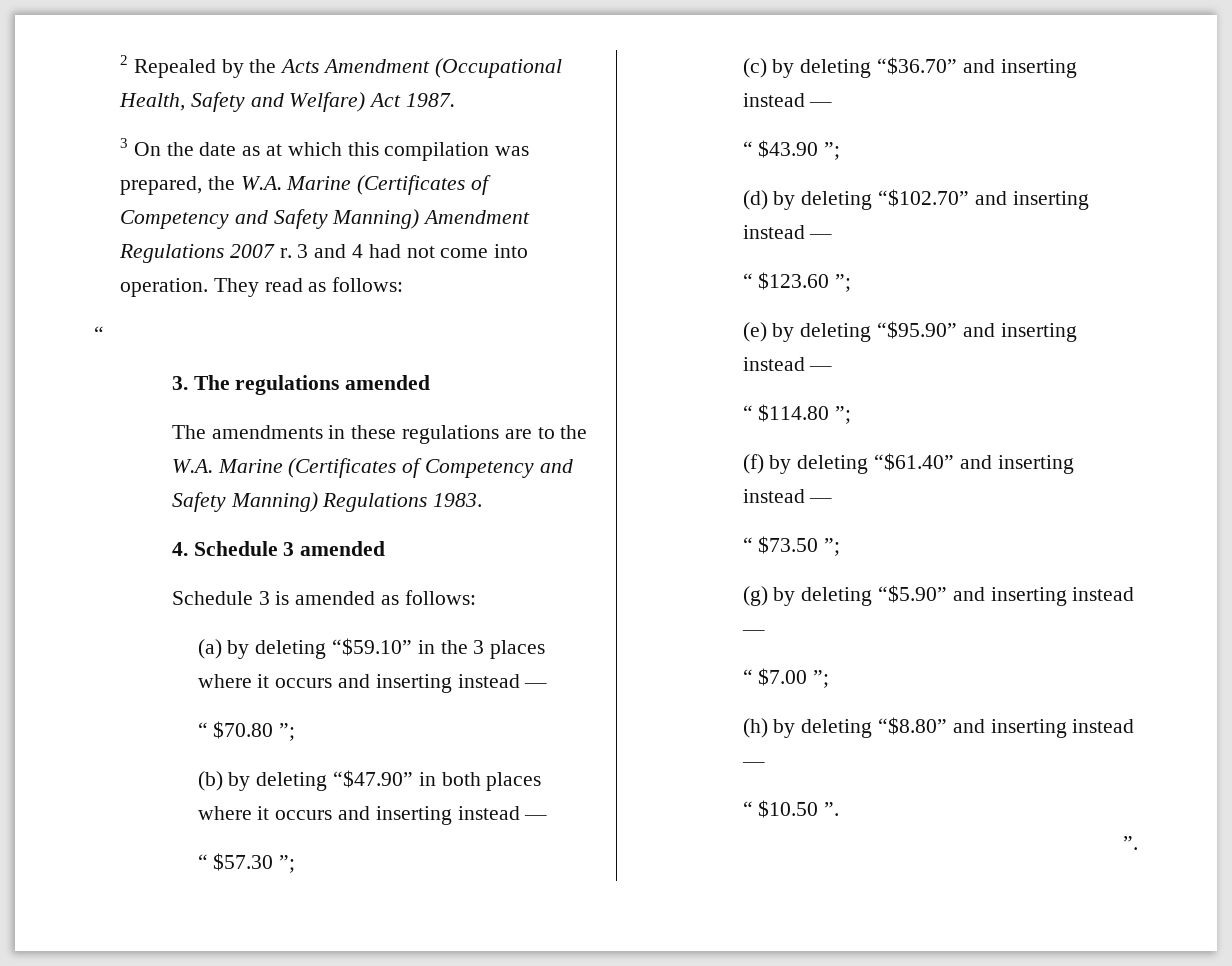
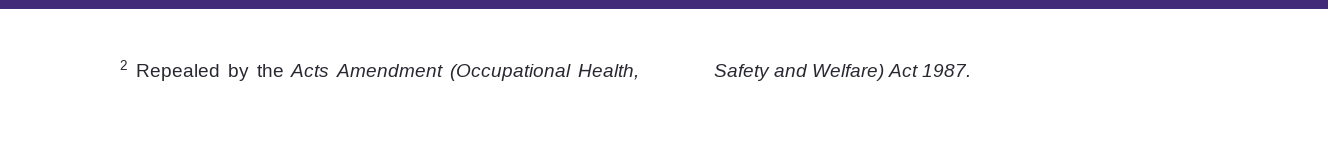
- 3 On the date as at which this compilation was prepared, the W.A. Marine (Certificates of Competency and Safety Manning) Amendment Regulations 2007 r. 3 and 4 had not come into operation. They read as follows:
- “
- 3. The regulations amended
- The amendments in these regulations are to the W.A. Marine (Certificates of Competency and Safety Manning) Regulations 1983.
- 4. Schedule 3 amended
- Schedule 3 is amended as follows:
- (a) by deleting “$59.10” in the 3 places where it occurs and inserting instead —
- “ $70.80 ”;
- (b) by deleting “$47.90” in both places where it occurs and inserting instead —
- “ $57.30 ”;
- (c) by deleting “$36.70” and inserting instead —
- “ $43.90 ”;
- (d) by deleting “$102.70” and inserting instead —
- “ $123.60 ”;
- (e) by deleting “$95.90” and inserting instead —
- “ $114.80 ”;
- (f) by deleting “$61.40” and inserting instead —
- “ $73.50 ”;
- (g) by deleting “$5.90” and inserting instead —
- “ $7.00 ”;
- (h) by deleting “$8.80” and inserting instead —
- “ $10.50 ”.
- ”.

